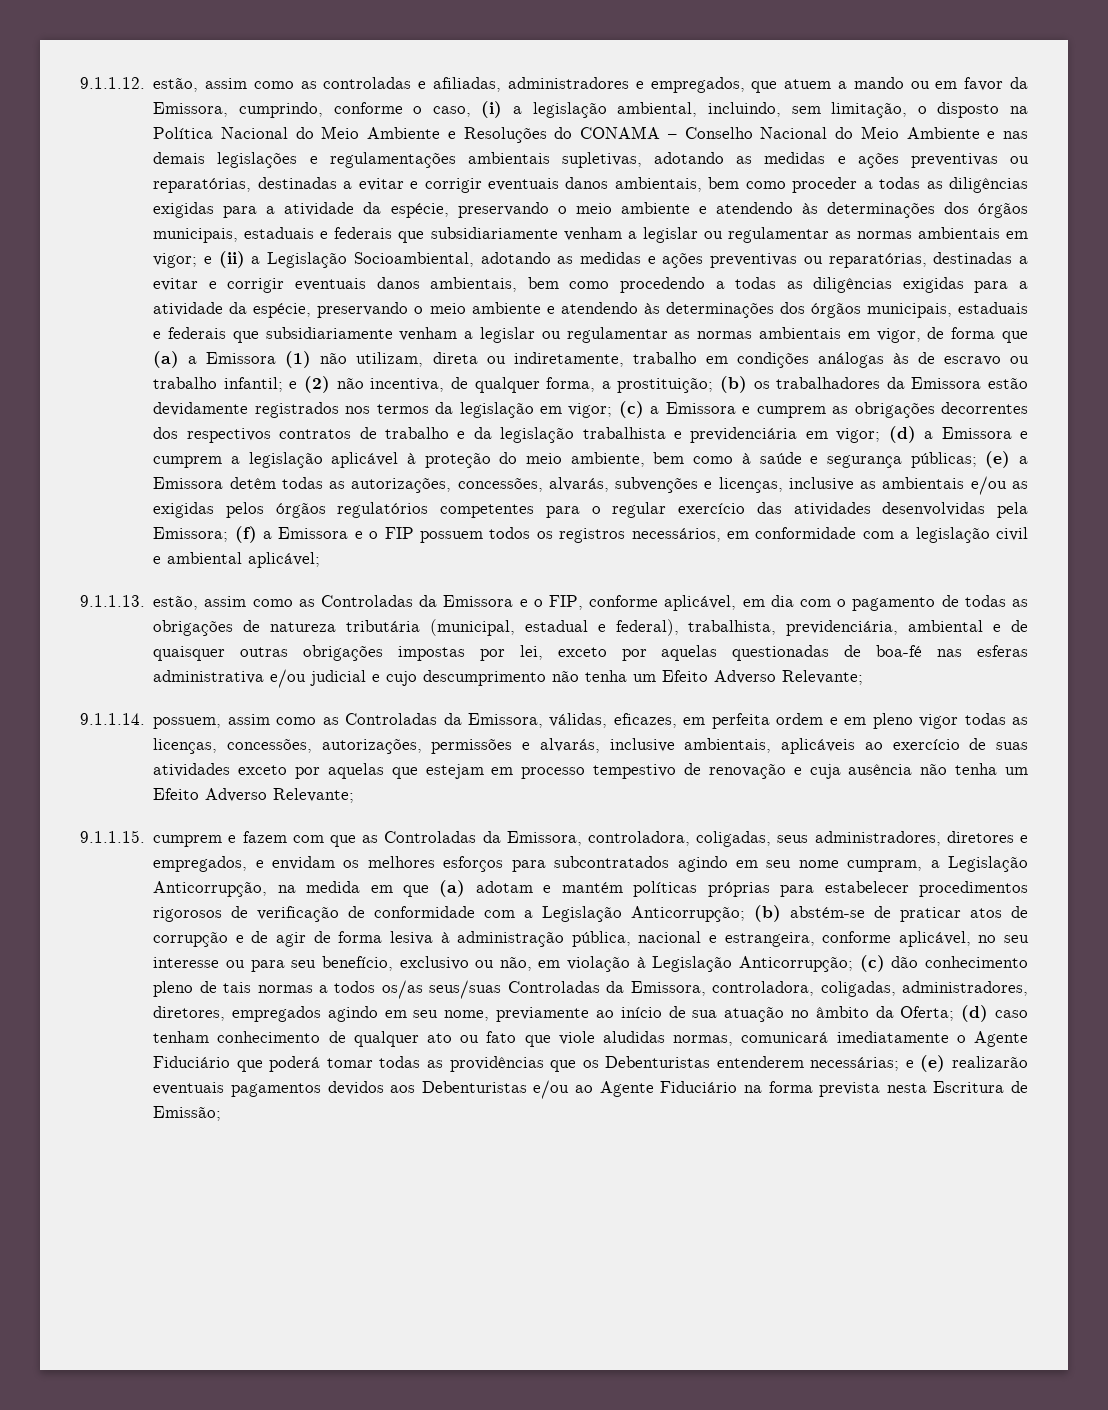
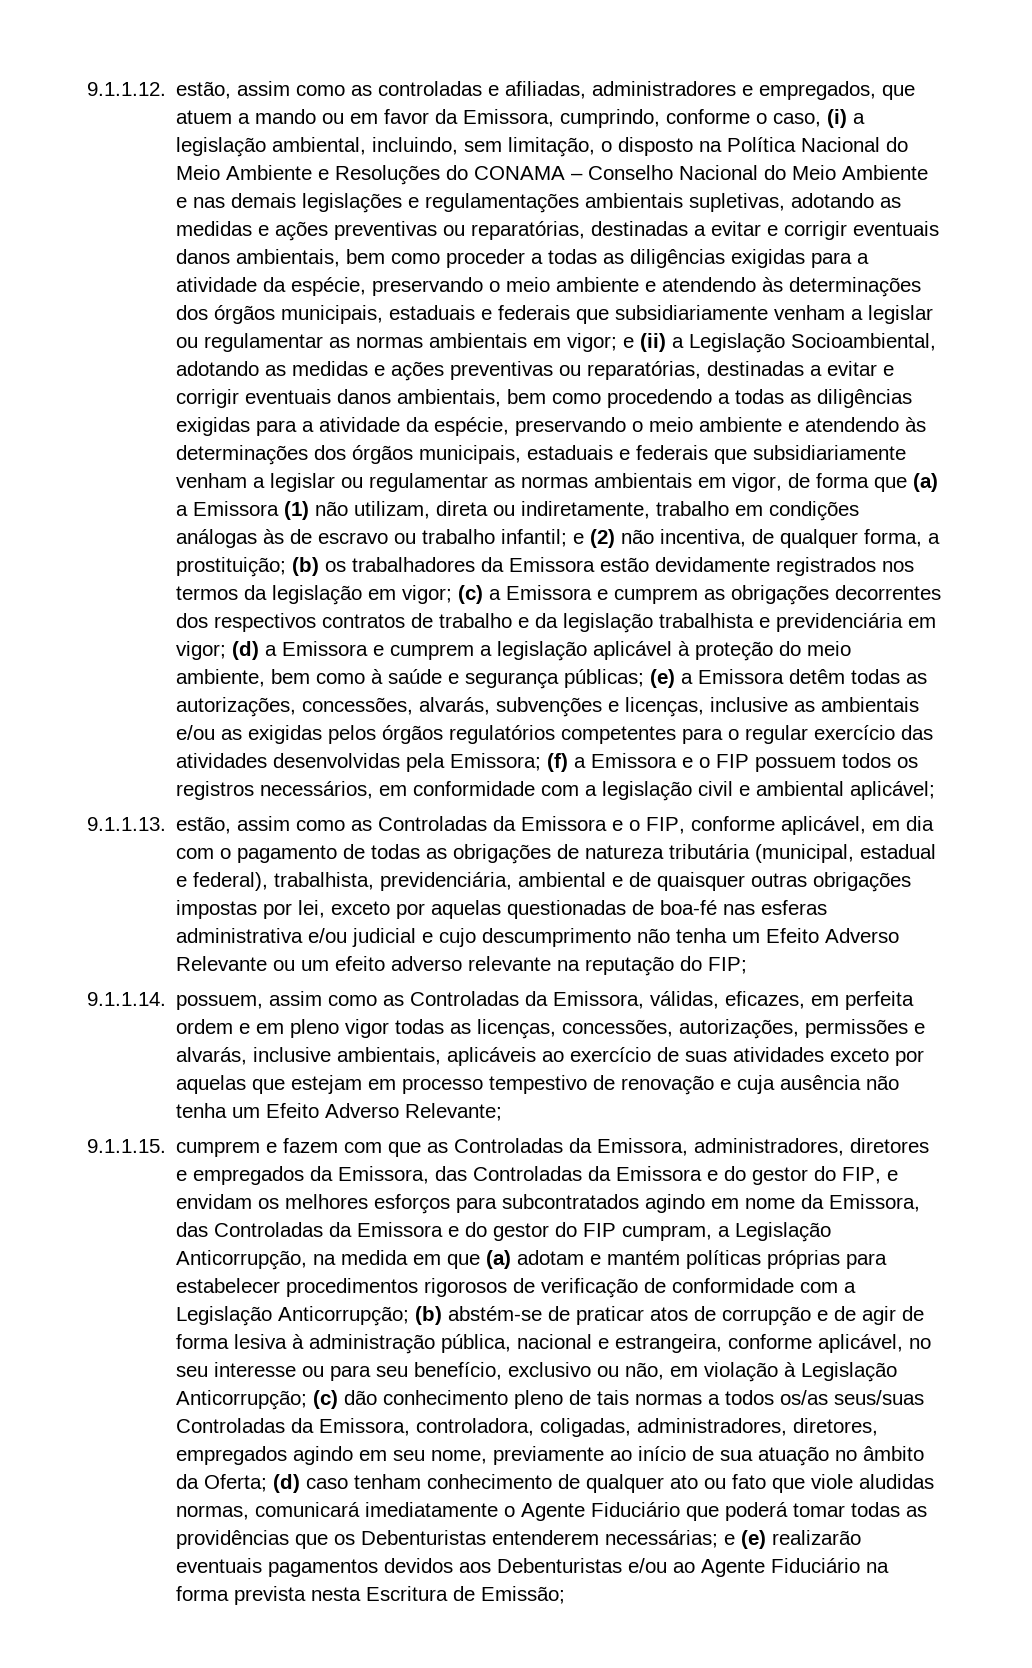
- 9.1.1.13. estão, assim como as Controladas da Emissora e o FIP, conforme aplicável, em dia com o pagamento de todas as obrigações de natureza tributária (municipal, estadual e federal), trabalhista, previdenciária, ambiental e de quaisquer outras obrigações impostas por lei, exceto por aquelas questionadas de boa-fé nas esferas administrativa e/ou judicial e cujo descumprimento não tenha um Efeito Adverso Relevante;
+ 9.1.1.13. estão, assim como as Controladas da Emissora e o FIP, conforme aplicável, em dia com o pagamento de todas as obrigações de natureza tributária (municipal, estadual e federal), trabalhista, previdenciária, ambiental e de quaisquer outras obrigações impostas por lei, exceto por aquelas questionadas de boa-fé nas esferas administrativa e/ou judicial e cujo descumprimento não tenha um Efeito Adverso Relevante ou um efeito adverso relevante na reputação do FIP;
- 9.1.1.15. cumprem e fazem com que as Controladas da Emissora, controladora, coligadas, seus administradores, diretores e empregados, e envidam os melhores esforços para subcontratados agindo em seu nome cumpram, a Legislação Anticorrupção, na medida em que (a) adotam e mantém políticas próprias para estabelecer procedimentos rigorosos de verificação de conformidade com a Legislação Anticorrupção;
+ 9.1.1.15. cumprem e fazem com que as Controladas da Emissora, administradores, diretores e empregados da Emissora, das Controladas da Emissora e do gestor do FIP, e envidam os melhores esforços para subcontratados agindo em nome da Emissora, das Controladas da Emissora e do gestor do FIP cumpram, a Legislação Anticorrupção, na medida em que (a) adotam e mantém políticas próprias para estabelecer procedimentos rigorosos de verificação de conformidade com a Legislação Anticorrupção;

